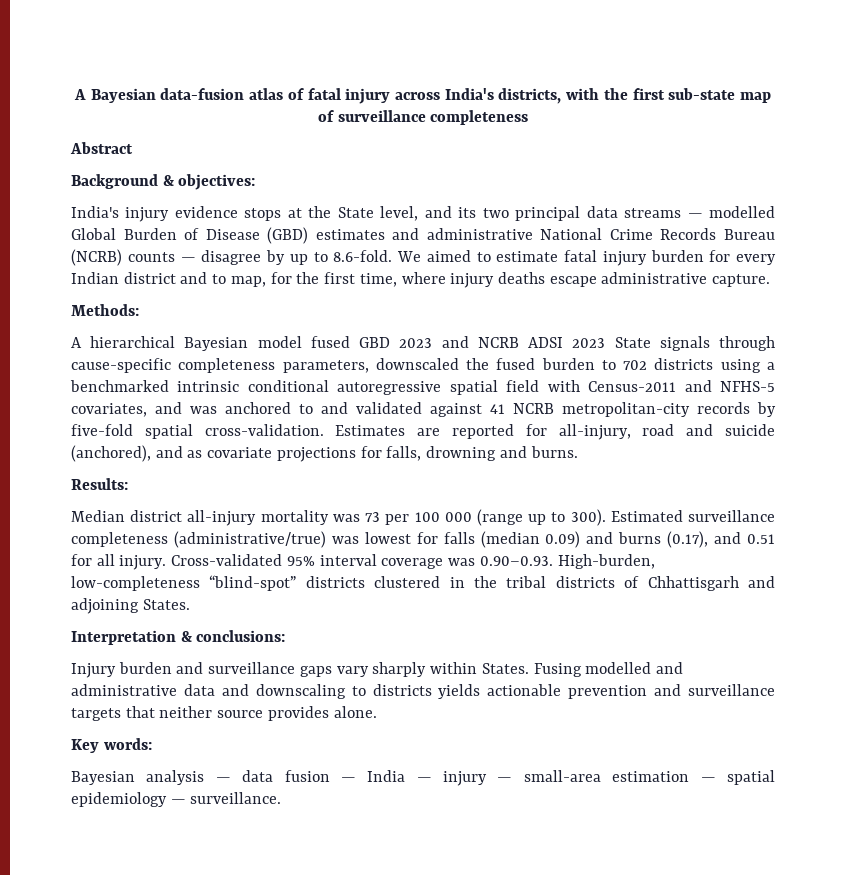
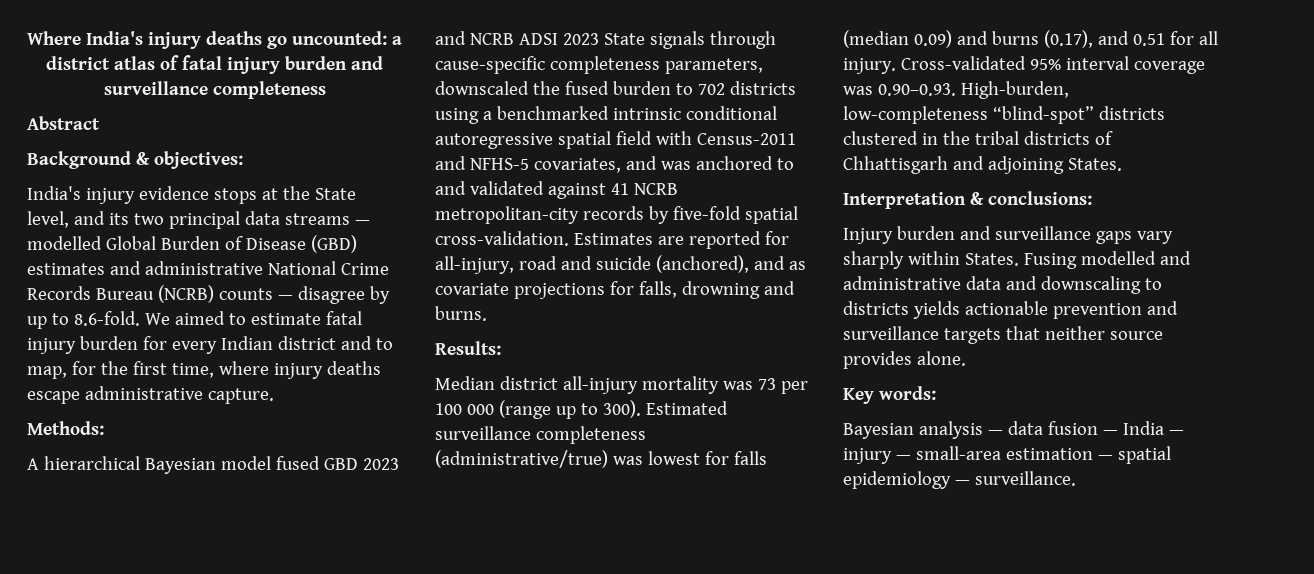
- A Bayesian data-fusion atlas of fatal injury across India's districts, with the first sub-state map of surveillance completeness
+ Where India's injury deaths go uncounted: a district atlas of fatal injury burden and surveillance completeness

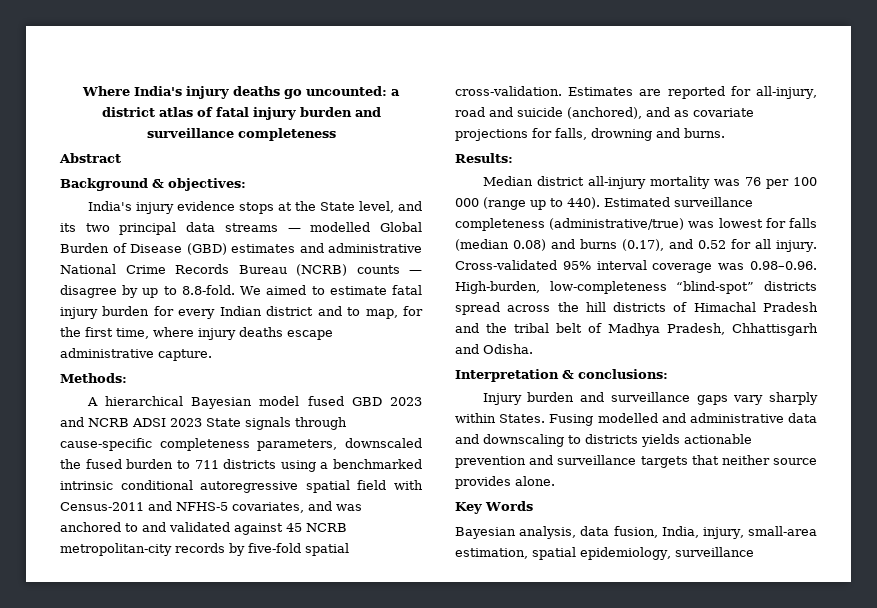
- India's injury evidence stops at the State level, and its two principal data streams — modelled Global Burden of Disease (GBD) estimates and administrative National Crime Records Bureau (NCRB) counts — disagree by up to 8.6-fold. We aimed to estimate fatal injury burden for every Indian district and to map, for the first time, where injury deaths escape administrative capture.
+ India's injury evidence stops at the State level, and its two principal data streams — modelled Global Burden of Disease (GBD) estimates and administrative National Crime Records Bureau (NCRB) counts — disagree by up to 8.8-fold. We aimed to estimate fatal injury burden for every Indian district and to map, for the first time, where injury deaths escape administrative capture.
- A hierarchical Bayesian model fused GBD 2023 and NCRB ADSI 2023 State signals through cause-specific completeness parameters, downscaled the fused burden to 702 districts using a benchmarked intrinsic conditional autoregressive spatial field with Census-2011 and NFHS-5 covariates, and was anchored to and validated against 41 NCRB metropolitan-city records by five-fold spatial cross-validation.
+ A hierarchical Bayesian model fused GBD 2023 and NCRB ADSI 2023 State signals through cause-specific completeness parameters, downscaled the fused burden to 711 districts using a benchmarked intrinsic conditional autoregressive spatial field with Census-2011 and NFHS-5 covariates, and was anchored to and validated against 45 NCRB metropolitan-city records by five-fold spatial cross-validation.
- Median district all-injury mortality was 73 per 100 000 (range up to 300).
+ Median district all-injury mortality was 76 per 100 000 (range up to 440).
- Estimated surveillance completeness (administrative/true) was lowest for falls (median 0.09) and burns (0.17), and 0.51 for all injury.
+ Estimated surveillance completeness (administrative/true) was lowest for falls (median 0.08) and burns (0.17), and 0.52 for all injury.
- Cross-validated 95% interval coverage was 0.90–0.93. High-burden, low-completeness “blind-spot” districts clustered in the tribal districts of Chhattisgarh and adjoining States.
+ Cross-validated 95% interval coverage was 0.98–0.96. High-burden, low-completeness “blind-spot” districts spread across the hill districts of Himachal Pradesh and the tribal belt of Madhya Pradesh, Chhattisgarh and Odisha.
- Key words:
- Bayesian analysis — data fusion — India — injury — small-area estimation — spatial epidemiology — surveillance.
+ Key Words
+ Bayesian analysis, data fusion, India, injury, small-area estimation, spatial epidemiology, surveillance

